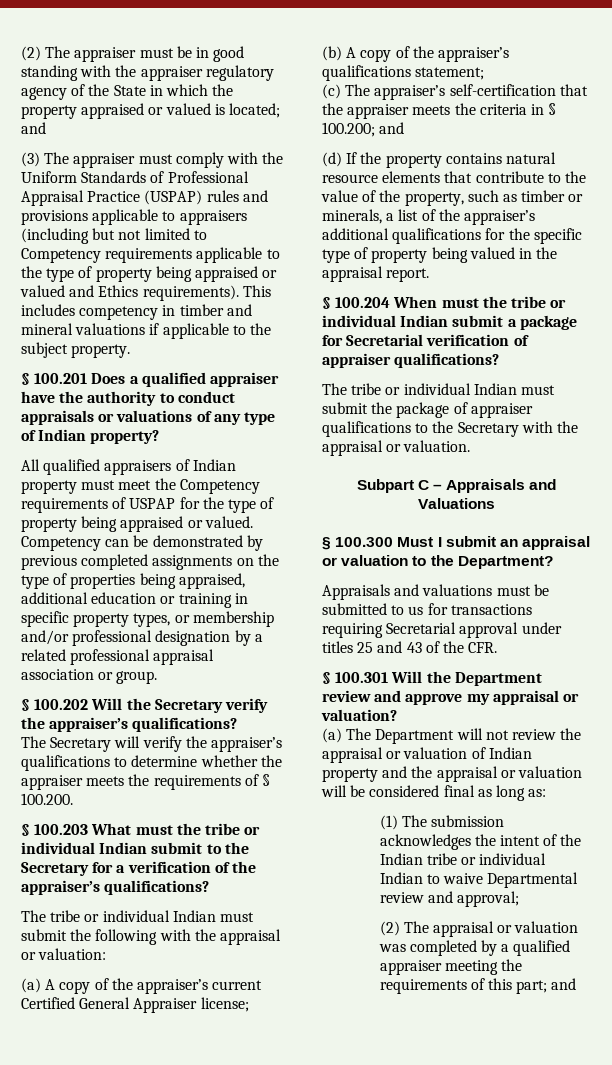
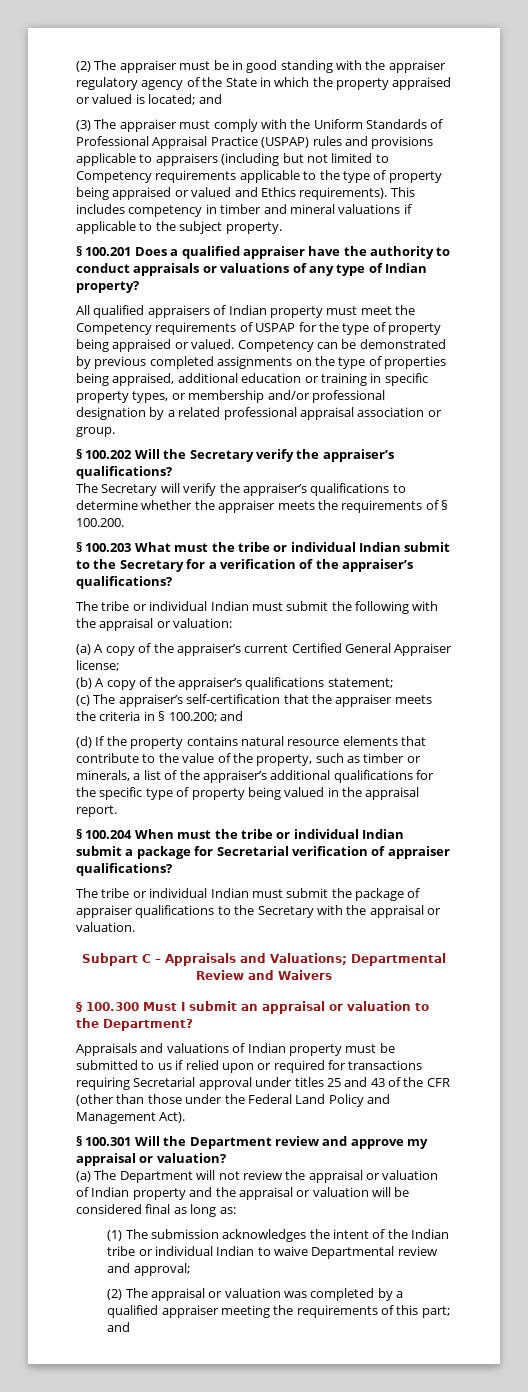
- Subpart C – Appraisals and Valuations
+ Subpart C – Appraisals and Valuations; Departmental Review and Waivers
- Appraisals and valuations must be submitted to us for transactions requiring Secretarial approval under titles 25 and 43 of the CFR.
+ Appraisals and valuations of Indian property must be submitted to us if relied upon or required for transactions requiring Secretarial approval under titles 25 and 43 of the CFR (other than those under the Federal Land Policy and Management Act).

